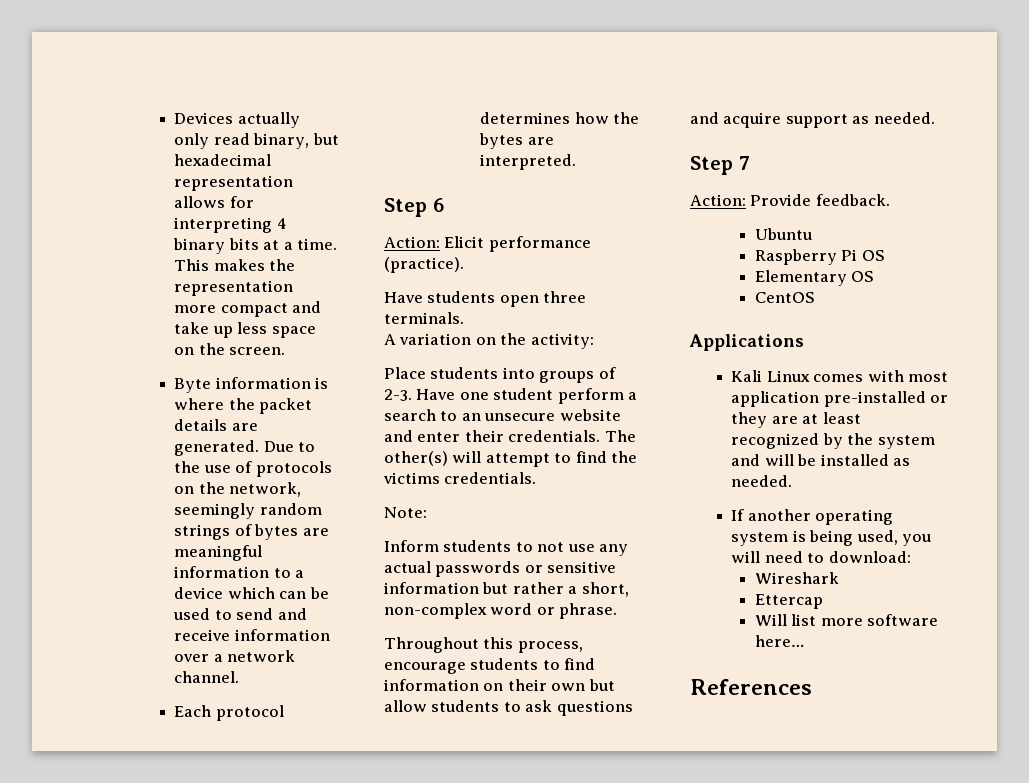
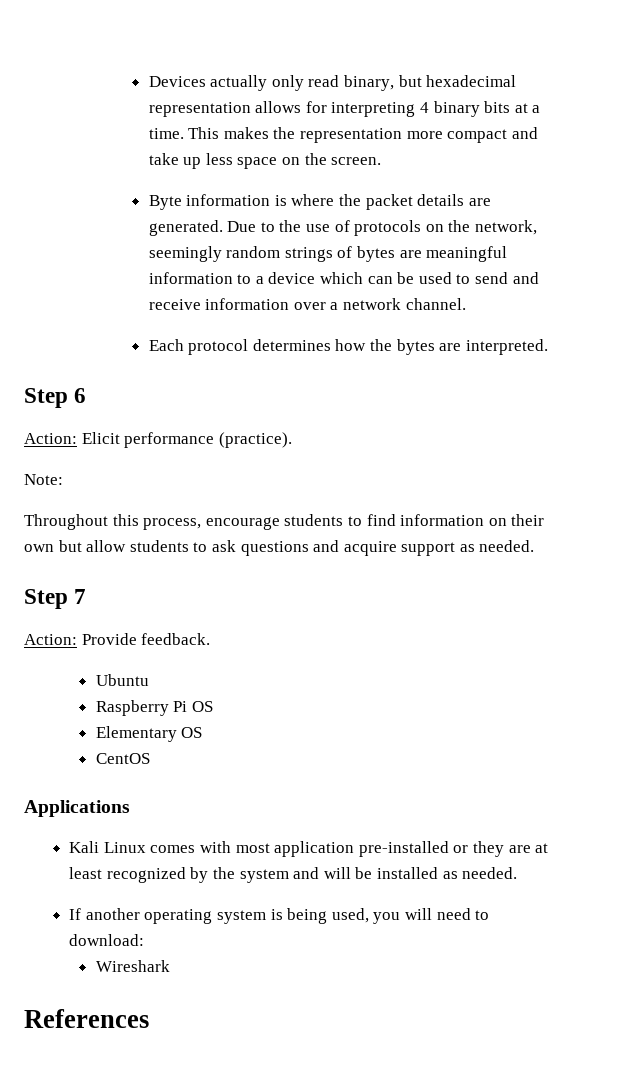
- Have students open three terminals.
- A variation on the activity:
- Place students into groups of 2-3. Have one student perform a search to an unsecure website and enter their credentials. The other(s) will attempt to find the victims credentials.
  Note:
- Inform students to not use any actual passwords or sensitive information but rather a short, non-complex word or phrase.
- Ettercap
- Will list more software here…

